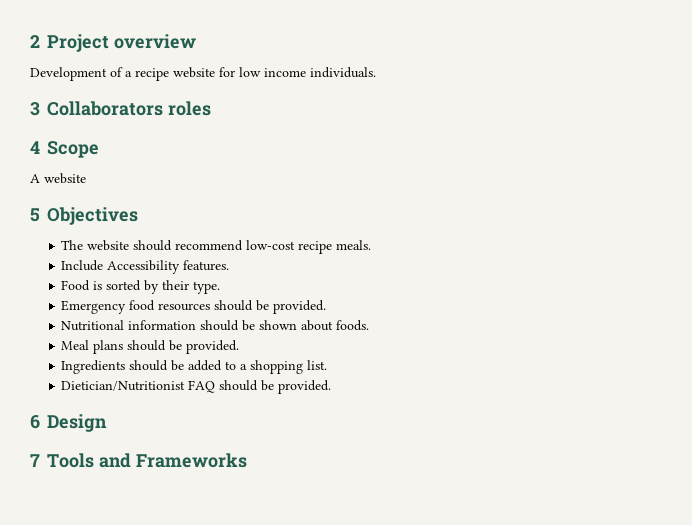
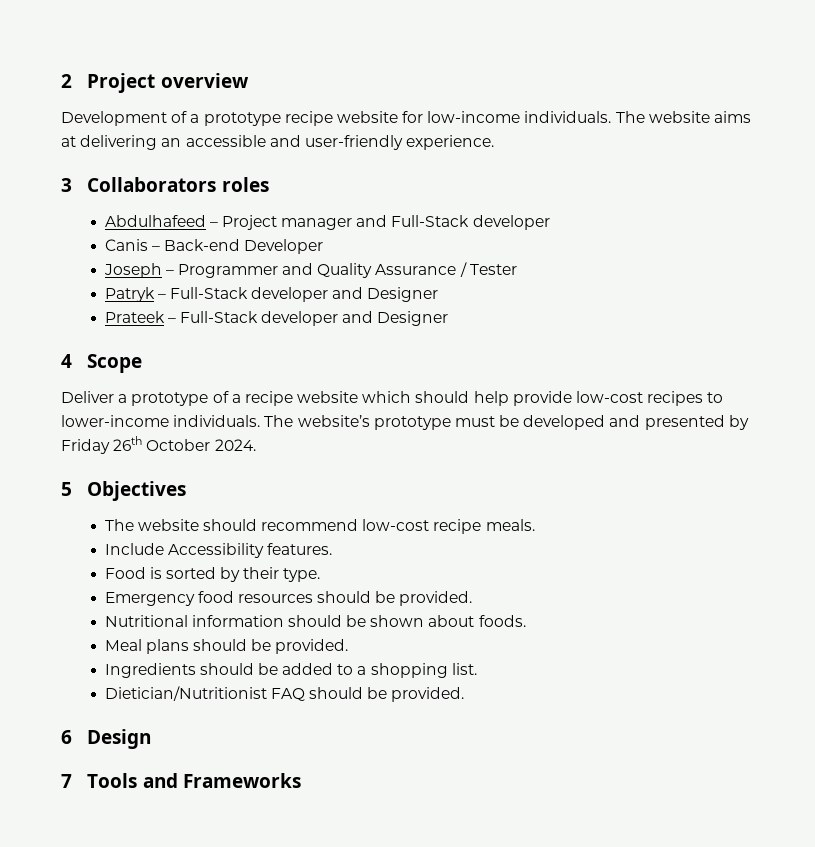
- Development of a recipe website for low income individuals.
+ Development of a prototype recipe website for low-income individuals. The website aims at delivering an accessible and user-friendly experience.
  3 Collaborators roles
+ Abdulhafeed – Project manager and Full-Stack developer
+ Canis – Back-end Developer
+ Joseph – Programmer and Quality Assurance / Tester
+ Patryk – Full-Stack developer and Designer
+ Prateek – Full-Stack developer and Designer
  4 Scope
- A website
+ Deliver a prototype of a recipe website which should help provide low-cost recipes to lower-income individuals. The website’s prototype must be developed and presented by Friday 26th October 2024.

